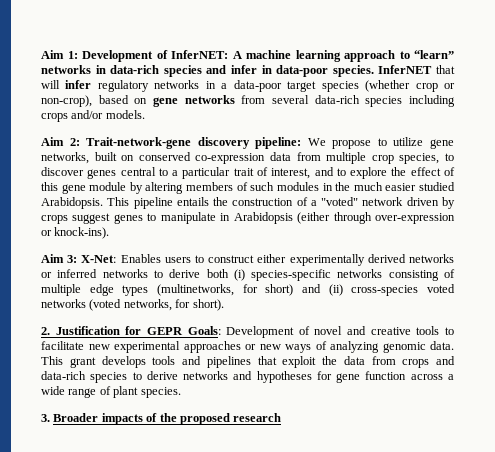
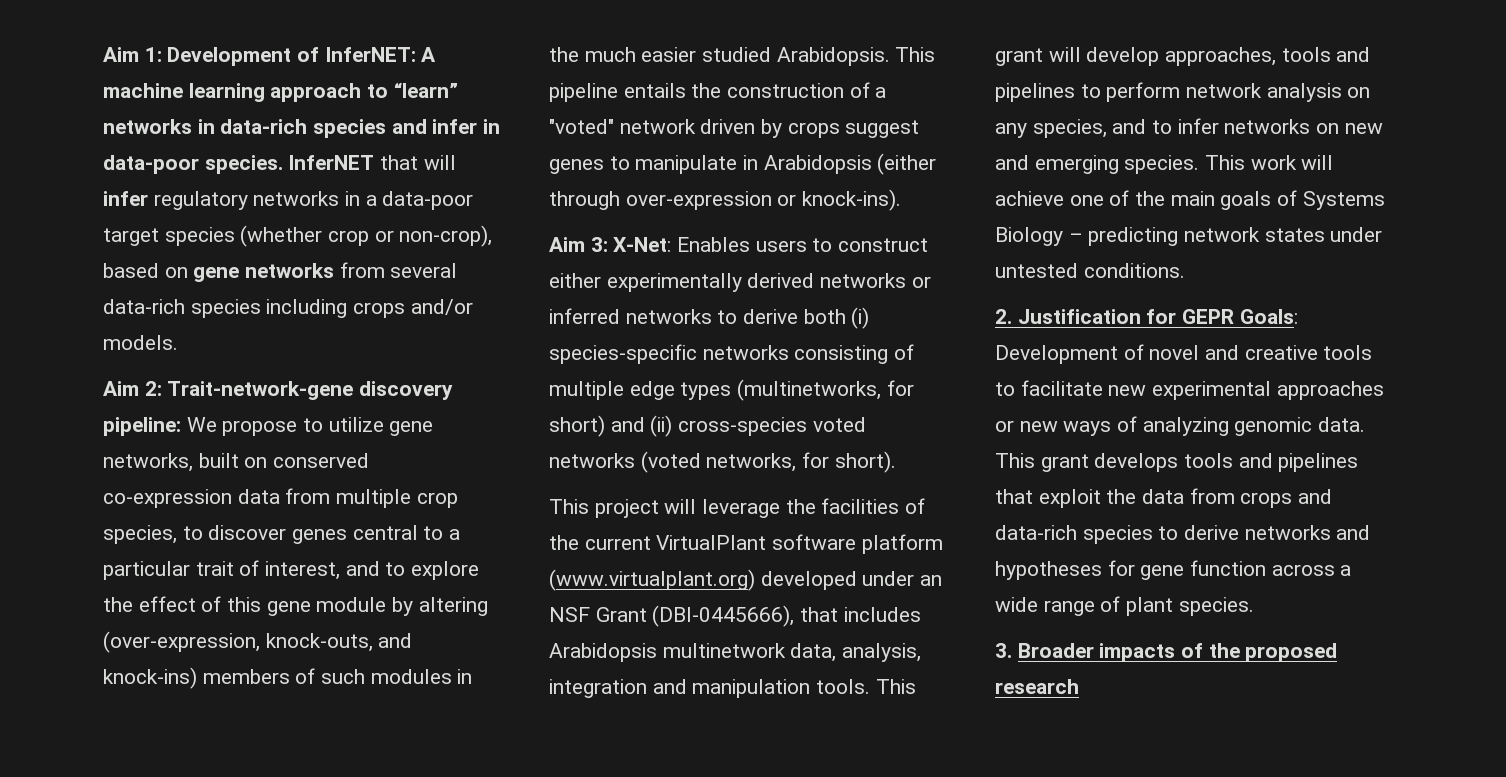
- Aim 2: Trait-network-gene discovery pipeline: We propose to utilize gene networks, built on conserved co-expression data from multiple crop species, to discover genes central to a particular trait of interest, and to explore the effect of this gene module by altering members of such modules in the much easier studied Arabidopsis.
+ Aim 2: Trait-network-gene discovery pipeline: We propose to utilize gene networks, built on conserved co-expression data from multiple crop species, to discover genes central to a particular trait of interest, and to explore the effect of this gene module by altering (over-expression, knock-outs, and knock-ins) members of such modules in the much easier studied Arabidopsis.
+ This project will leverage the facilities of the current VirtualPlant software platform (www.virtualplant.org) developed under an NSF Grant (DBI-0445666), that includes Arabidopsis multinetwork data, analysis, integration and manipulation tools. This grant will develop approaches, tools and pipelines to perform network analysis on any species, and to infer networks on new and emerging species. This work will achieve one of the main goals of Systems Biology – predicting network states under untested conditions.

